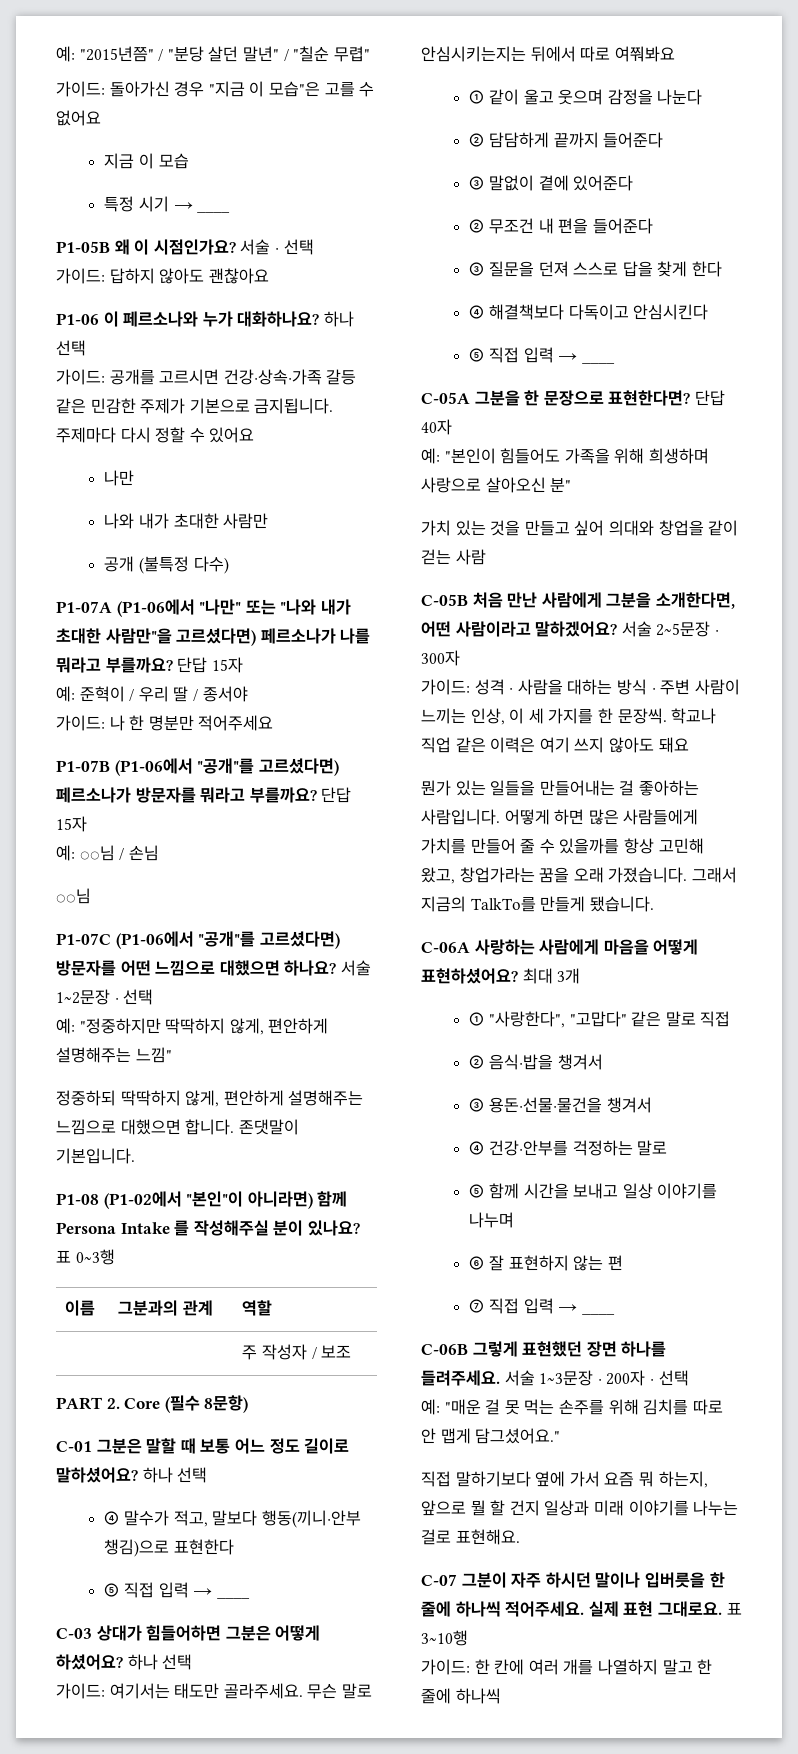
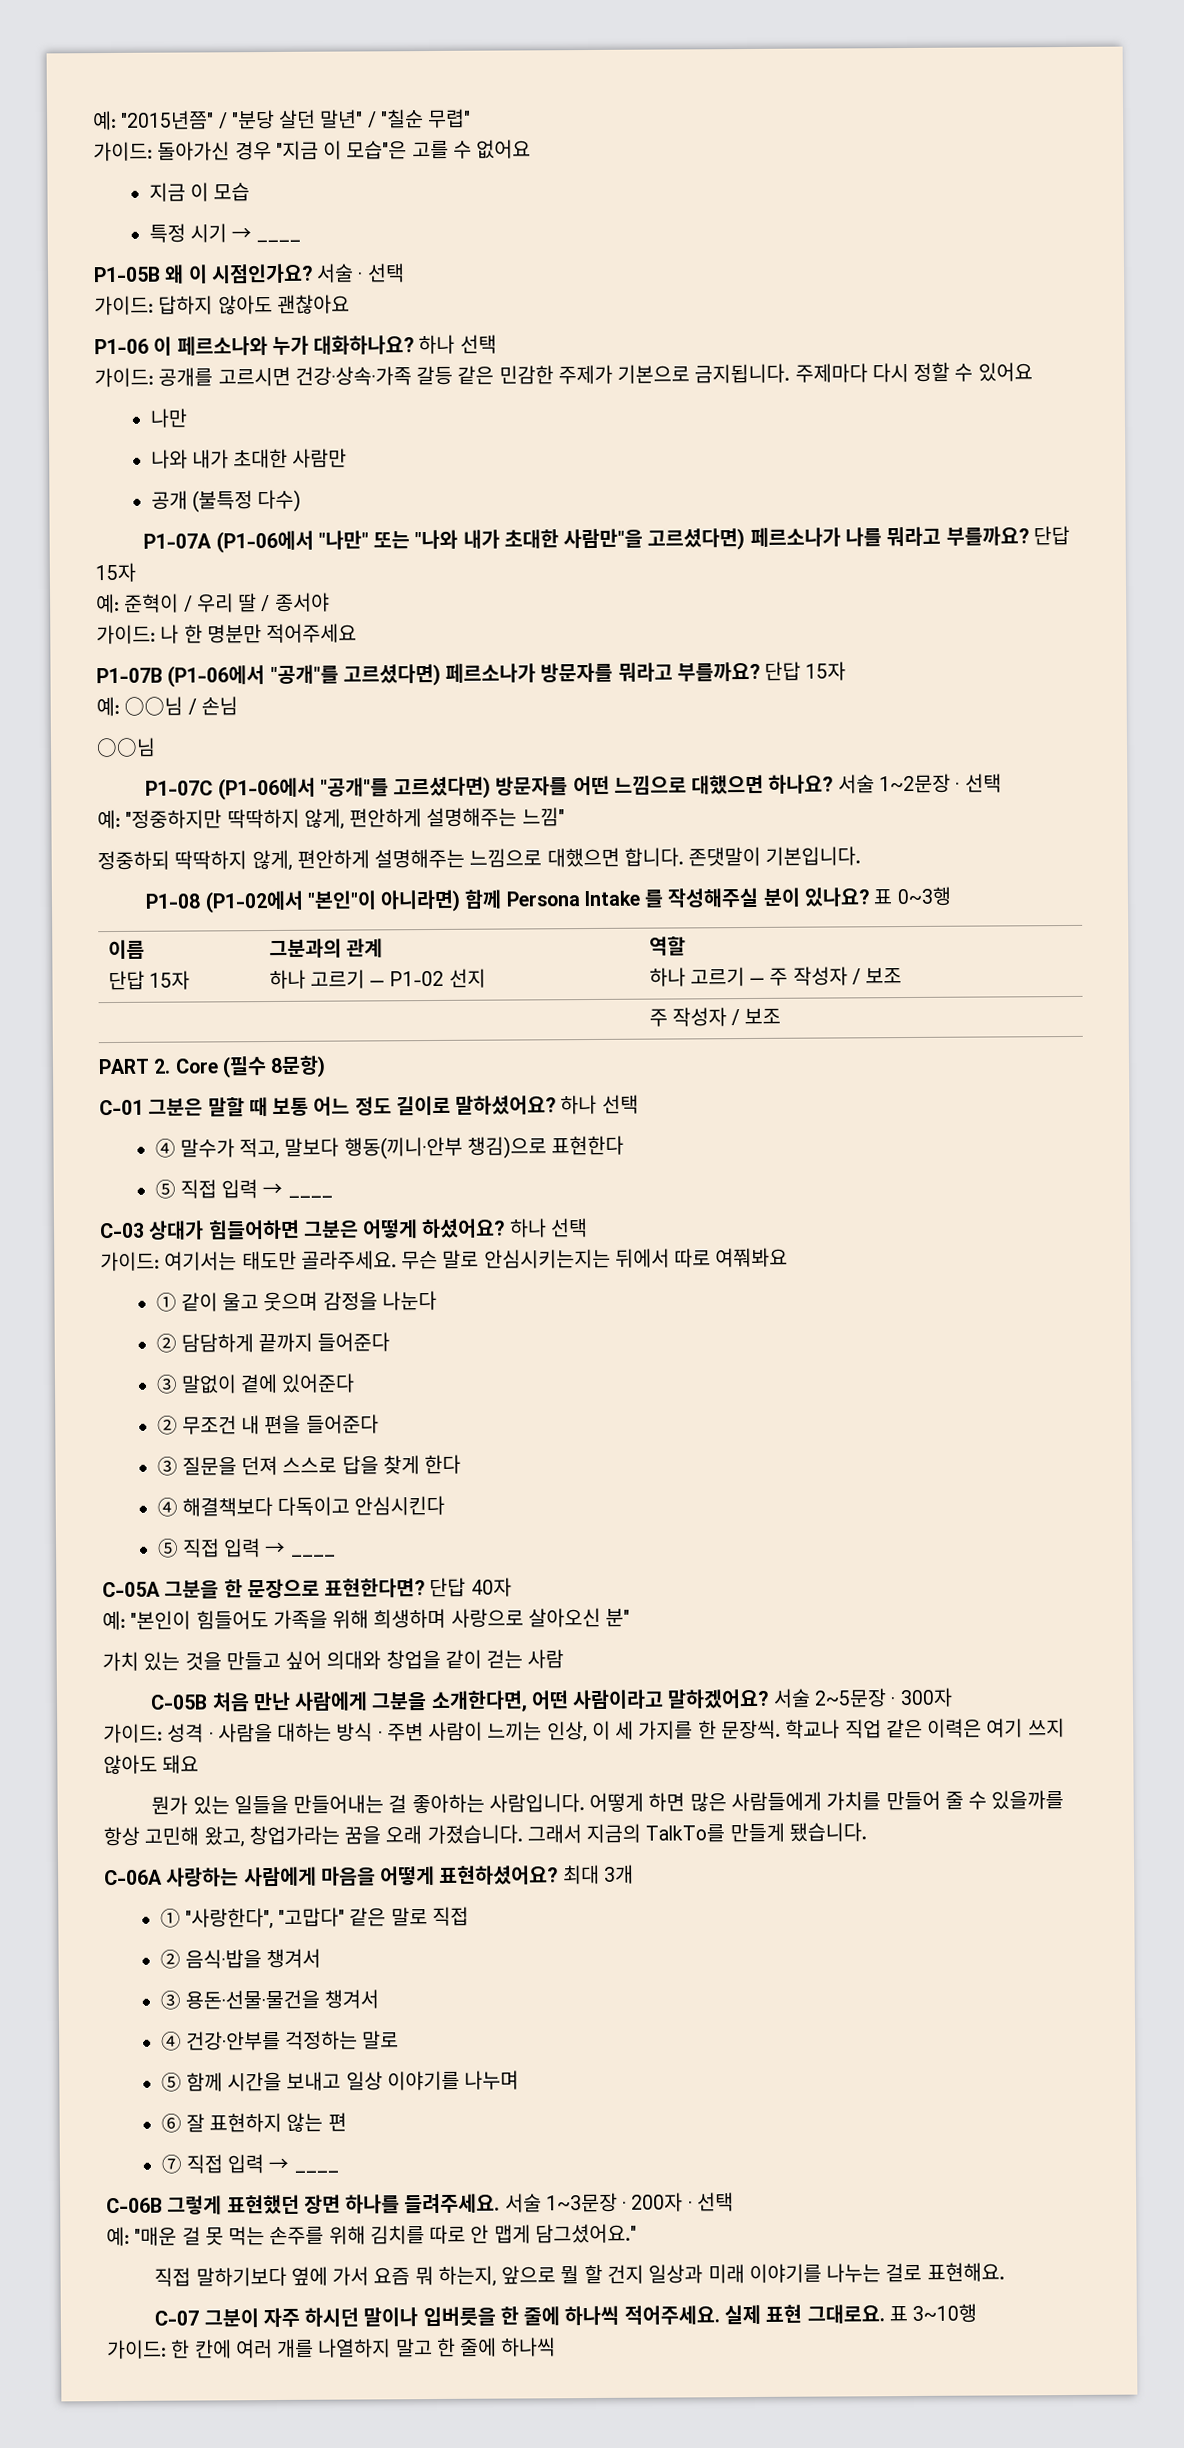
- 이름 | 그분과의 관계 | 역할
+ 이름
+ 단답 15자 | 그분과의 관계
+ 하나 고르기 — P1-02 선지 | 역할
+ 하나 고르기 — 주 작성자 / 보조

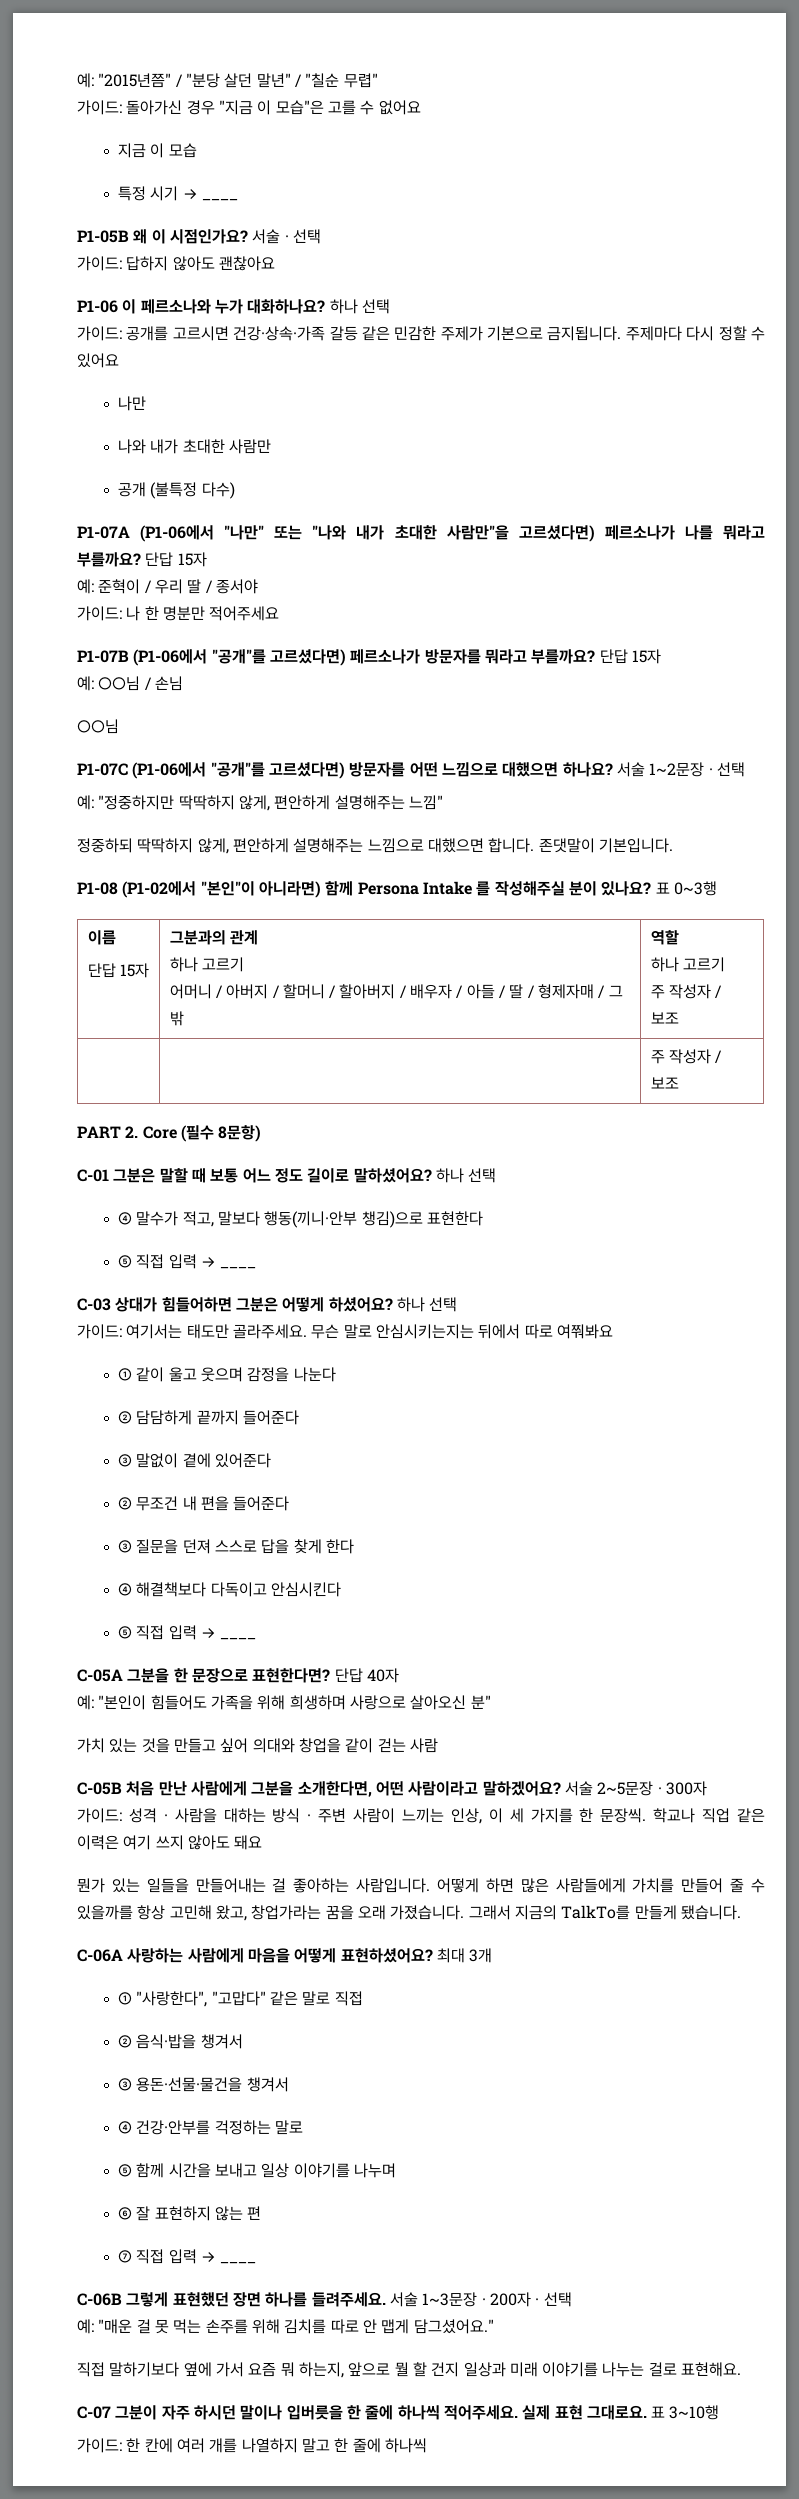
  이름
  단답 15자 | 그분과의 관계
- 하나 고르기 — P1-02 선지 | 역할
- 하나 고르기 — 주 작성자 / 보조
+ 하나 고르기
+ 어머니 / 아버지 / 할머니 / 할아버지 / 배우자 / 아들 / 딸 / 형제자매 / 그 밖 | 역할
+ 하나 고르기
+ 주 작성자 / 보조

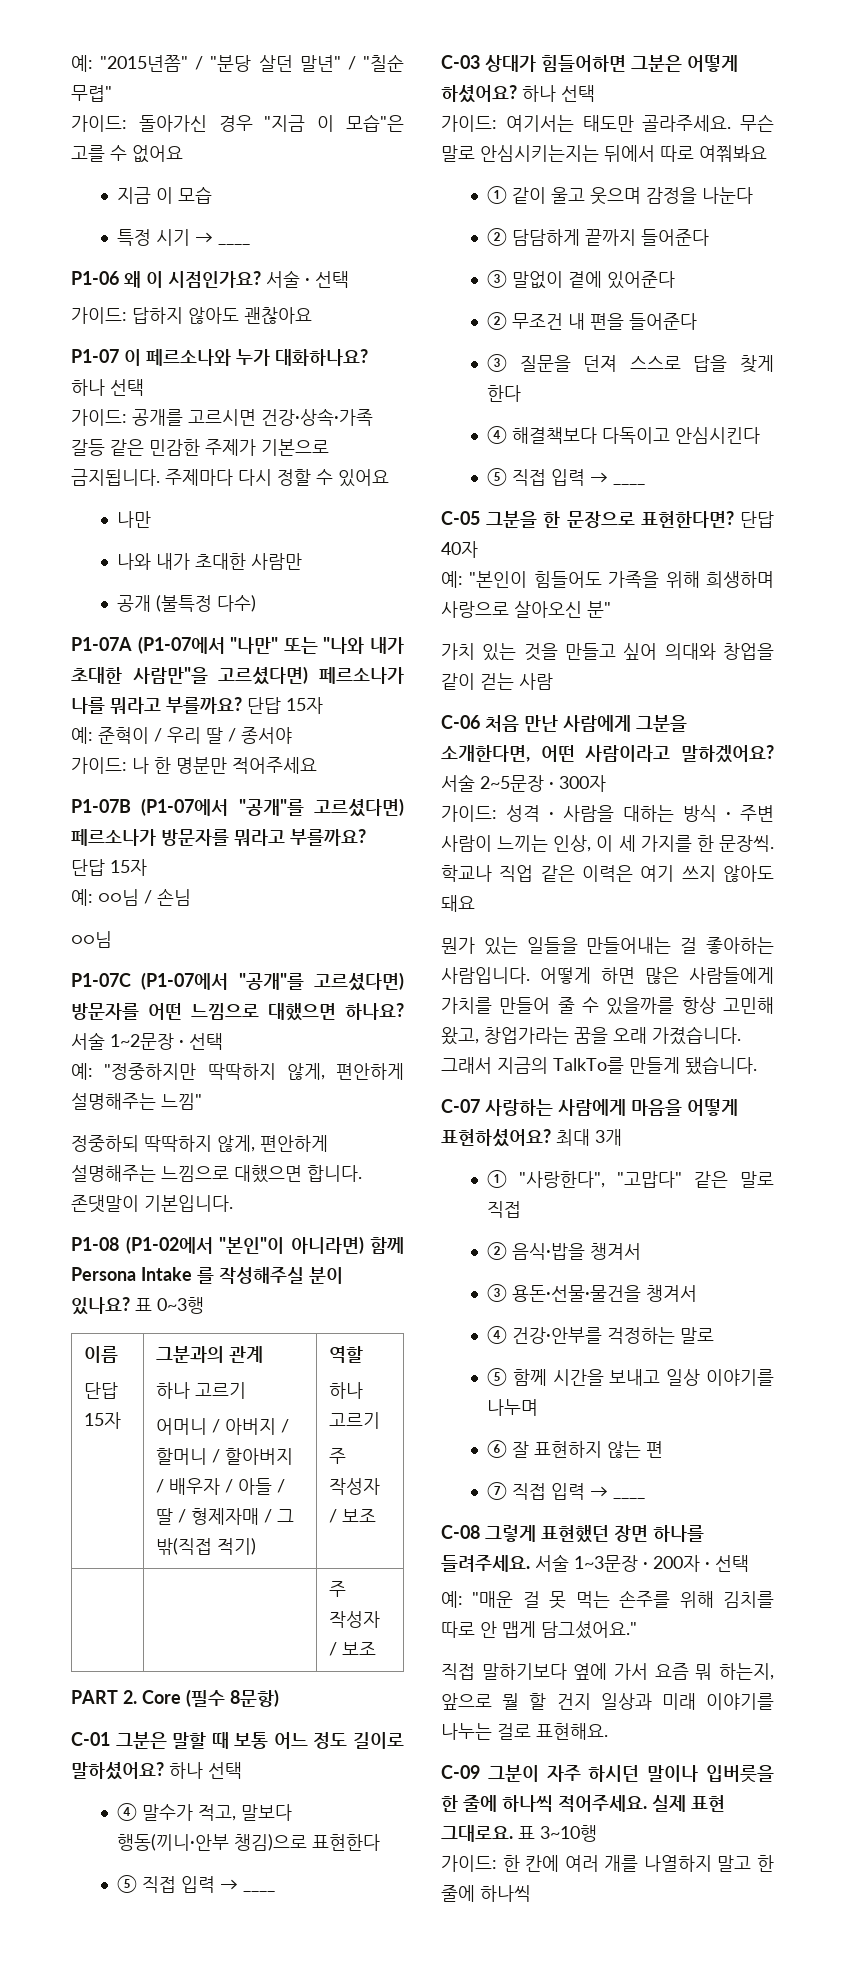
- P1-05B 왜 이 시점인가요?
+ P1-06 왜 이 시점인가요?
- P1-06 이 페르소나와 누가 대화하나요?
+ P1-07 이 페르소나와 누가 대화하나요?
- P1-07A (P1-06에서 "나만" 또는 "나와 내가 초대한 사람만"을 고르셨다면) 페르소나가 나를 뭐라고 부를까요?
+ P1-07A (P1-07에서 "나만" 또는 "나와 내가 초대한 사람만"을 고르셨다면) 페르소나가 나를 뭐라고 부를까요?
- P1-07B (P1-06에서 "공개"를 고르셨다면) 페르소나가 방문자를 뭐라고 부를까요?
+ P1-07B (P1-07에서 "공개"를 고르셨다면) 페르소나가 방문자를 뭐라고 부를까요?
- P1-07C (P1-06에서 "공개"를 고르셨다면) 방문자를 어떤 느낌으로 대했으면 하나요?
+ P1-07C (P1-07에서 "공개"를 고르셨다면) 방문자를 어떤 느낌으로 대했으면 하나요?
  이름
  단답 15자 | 그분과의 관계
  하나 고르기
- 어머니 / 아버지 / 할머니 / 할아버지 / 배우자 / 아들 / 딸 / 형제자매 / 그 밖 | 역할
+ 어머니 / 아버지 / 할머니 / 할아버지 / 배우자 / 아들 / 딸 / 형제자매 / 그 밖(직접 적기) | 역할
- C-05A 그분을 한 문장으로 표현한다면?
+ C-05 그분을 한 문장으로 표현한다면?
- C-05B 처음 만난 사람에게 그분을 소개한다면, 어떤 사람이라고 말하겠어요?
+ C-06 처음 만난 사람에게 그분을 소개한다면, 어떤 사람이라고 말하겠어요?
- C-06A 사랑하는 사람에게 마음을 어떻게 표현하셨어요?
+ C-07 사랑하는 사람에게 마음을 어떻게 표현하셨어요?
- C-06B 그렇게 표현했던 장면 하나를 들려주세요.
+ C-08 그렇게 표현했던 장면 하나를 들려주세요.
- C-07 그분이 자주 하시던 말이나 입버릇을 한 줄에 하나씩 적어주세요.
+ C-09 그분이 자주 하시던 말이나 입버릇을 한 줄에 하나씩 적어주세요.

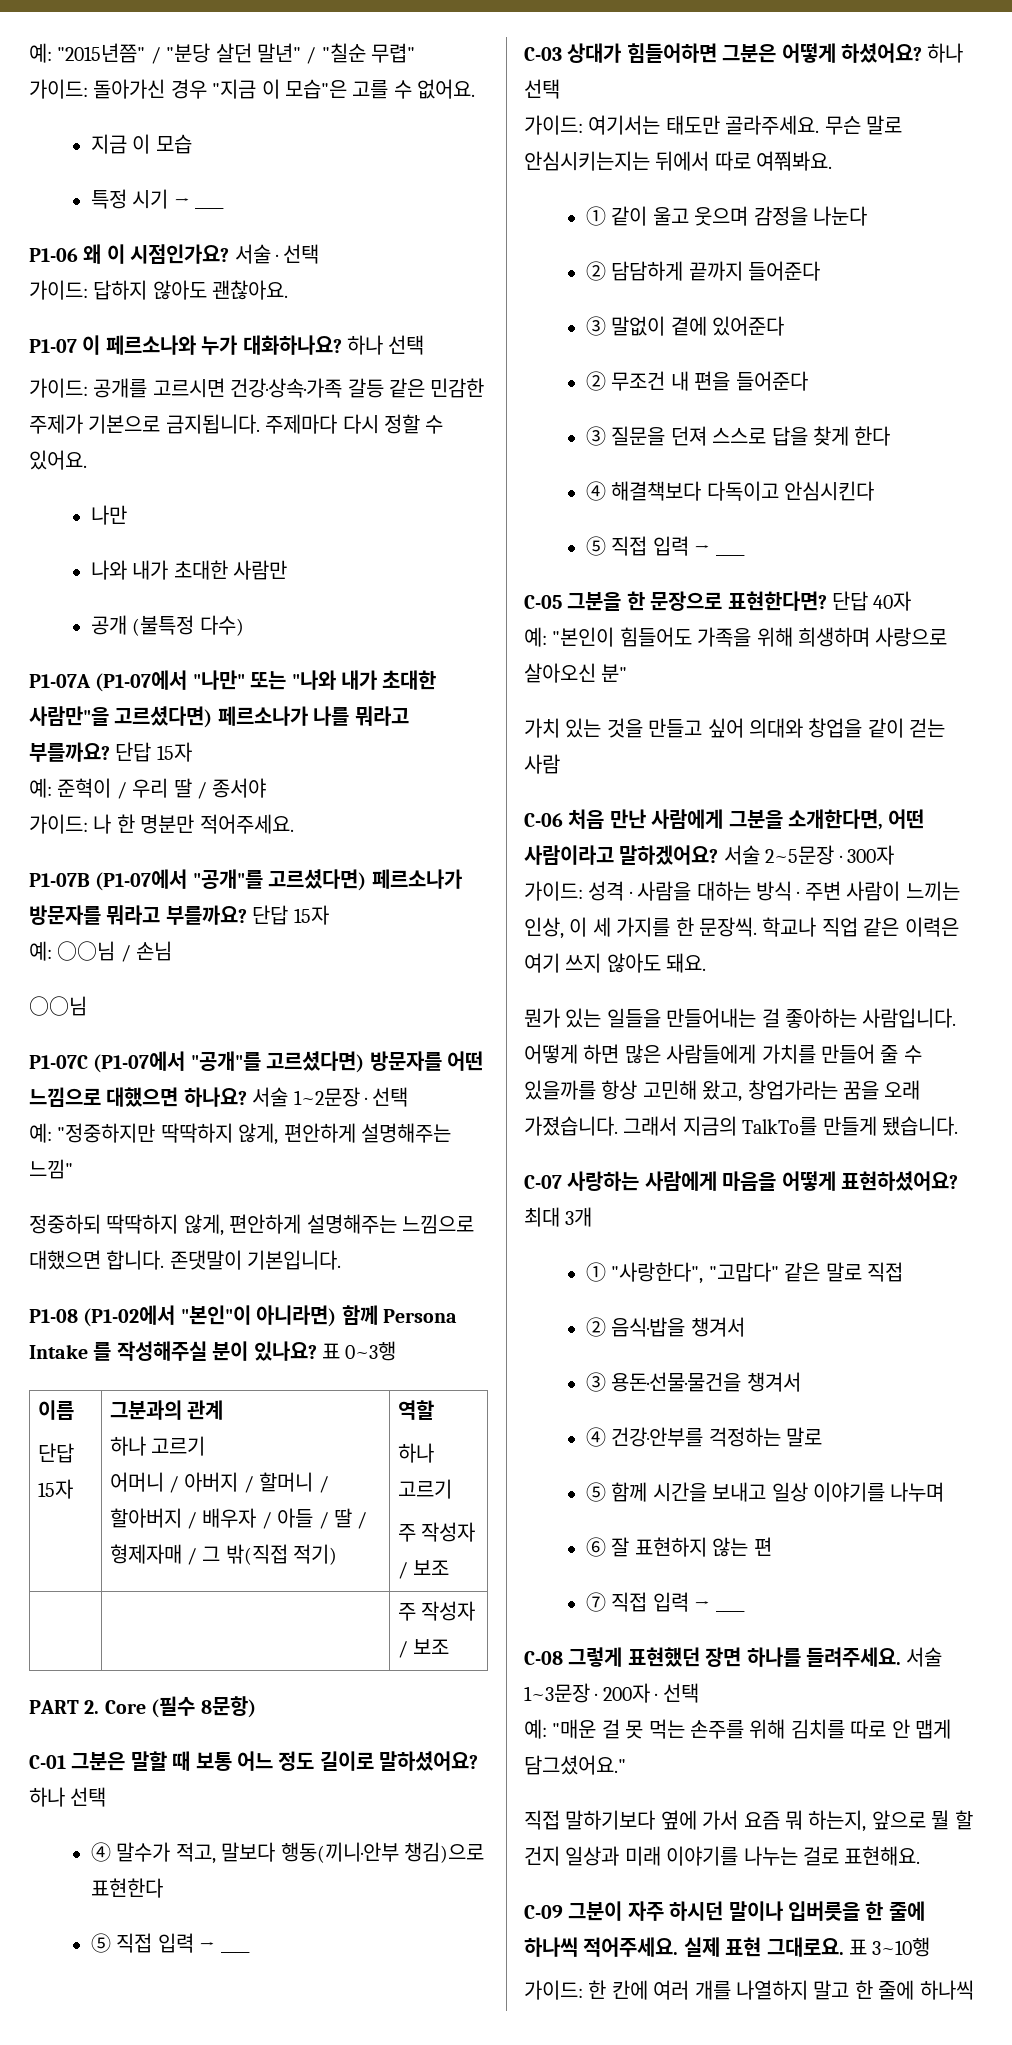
- 가이드: 돌아가신 경우 "지금 이 모습"은 고를 수 없어요
+ 가이드: 돌아가신 경우 "지금 이 모습"은 고를 수 없어요.
- 가이드: 답하지 않아도 괜찮아요
+ 가이드: 답하지 않아도 괜찮아요.
- 주제마다 다시 정할 수 있어요
+ 주제마다 다시 정할 수 있어요.
- 가이드: 나 한 명분만 적어주세요
+ 가이드: 나 한 명분만 적어주세요.
- 무슨 말로 안심시키는지는 뒤에서 따로 여쭤봐요
+ 무슨 말로 안심시키는지는 뒤에서 따로 여쭤봐요.
- 학교나 직업 같은 이력은 여기 쓰지 않아도 돼요
+ 학교나 직업 같은 이력은 여기 쓰지 않아도 돼요.

